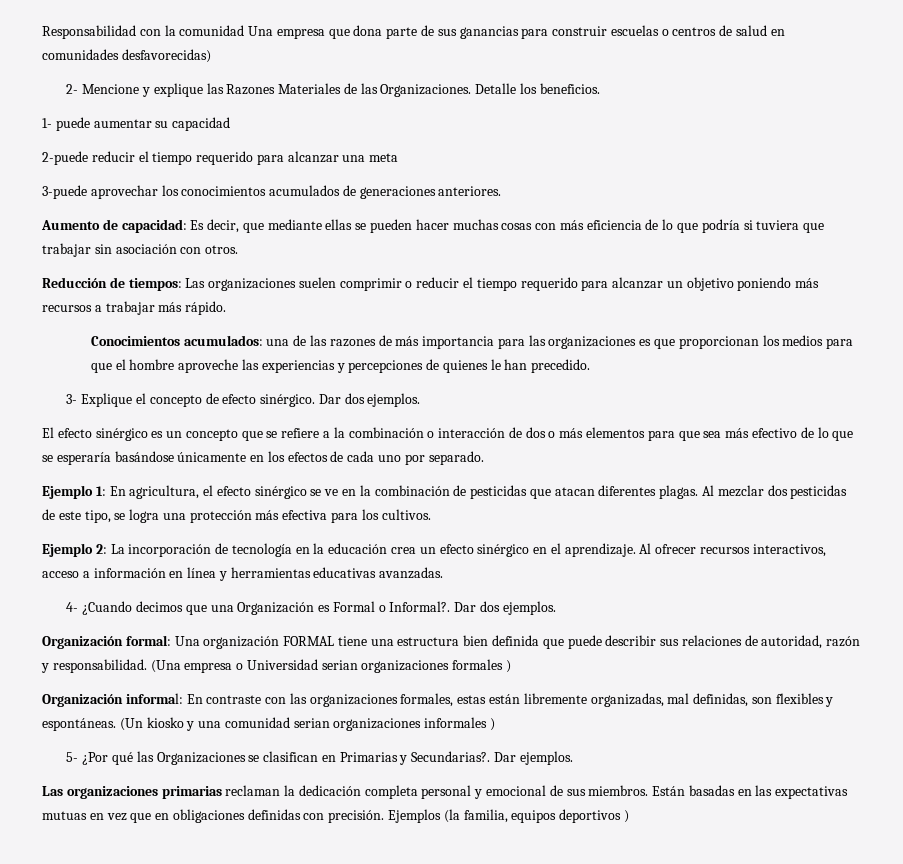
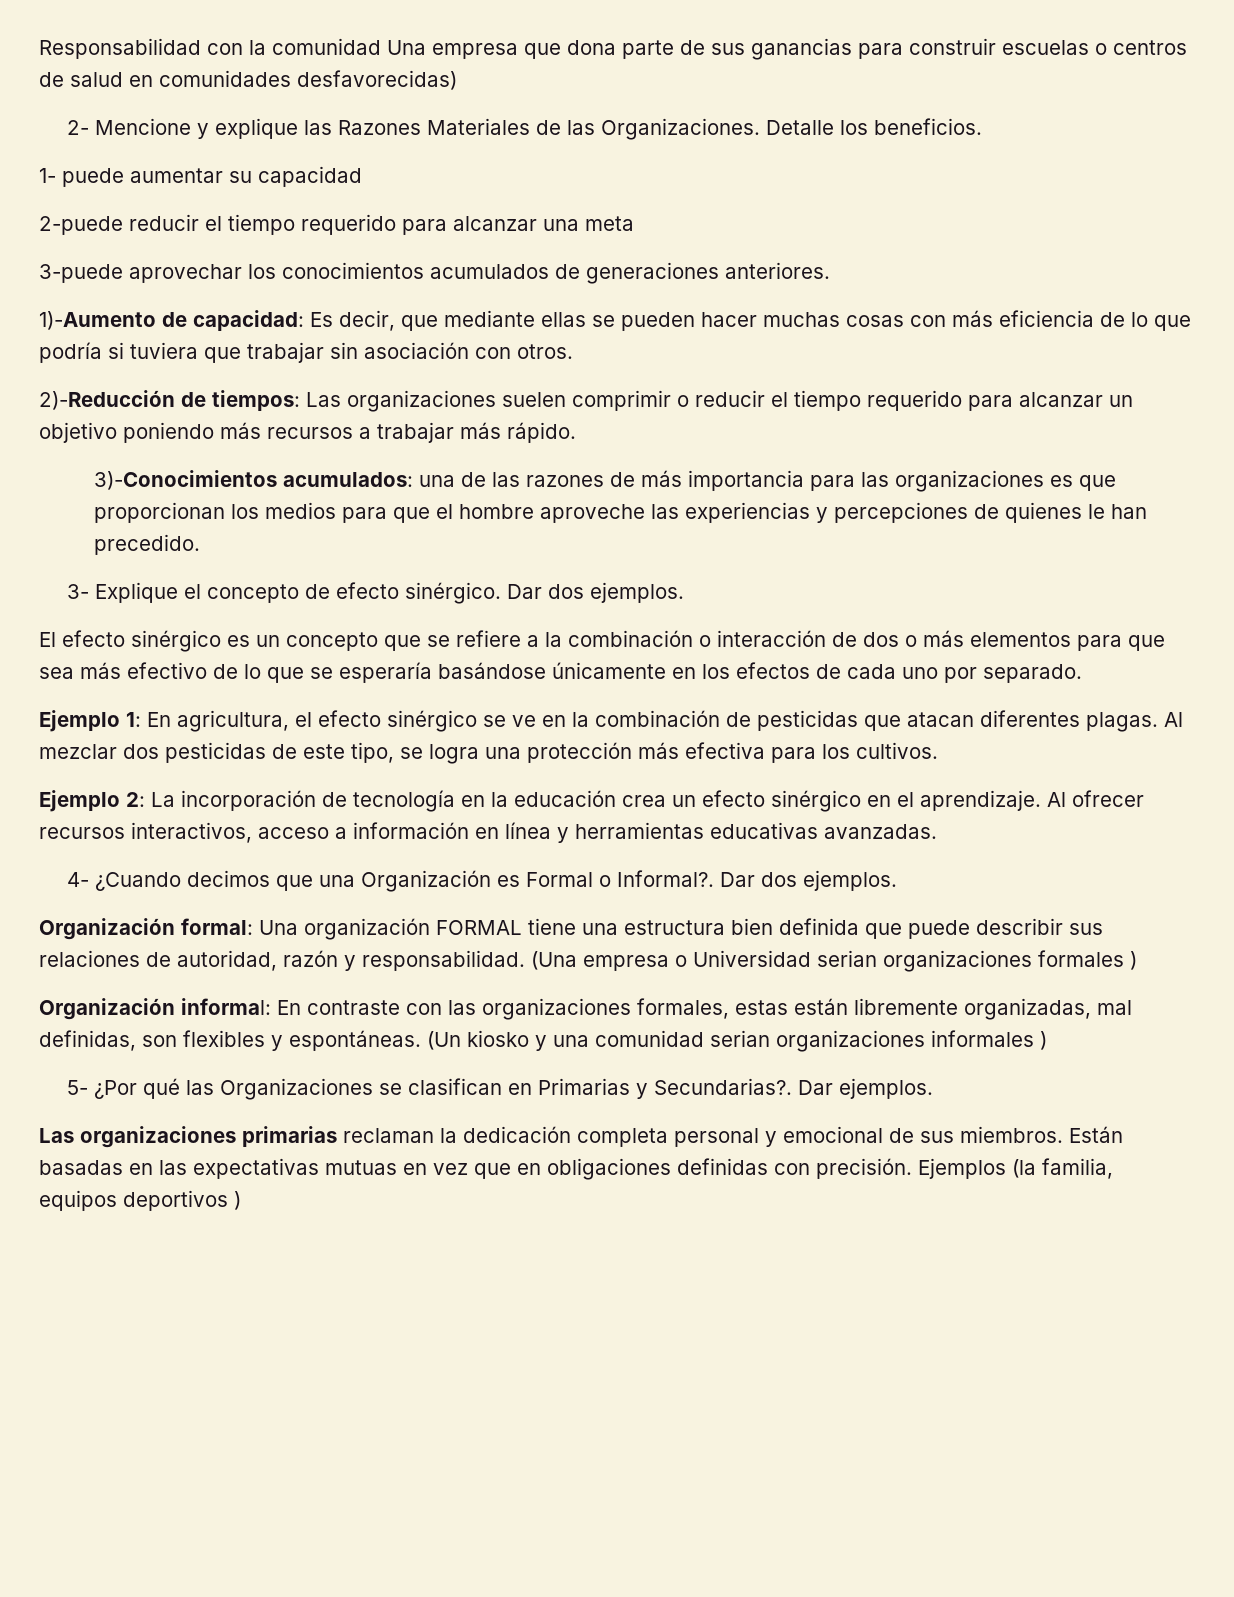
- Aumento de capacidad: Es decir, que mediante ellas se pueden hacer muchas cosas con más eficiencia de lo que podría si tuviera que trabajar sin asociación con otros.
+ 1)-Aumento de capacidad: Es decir, que mediante ellas se pueden hacer muchas cosas con más eficiencia de lo que podría si tuviera que trabajar sin asociación con otros.
- Reducción de tiempos: Las organizaciones suelen comprimir o reducir el tiempo requerido para alcanzar un objetivo poniendo más recursos a trabajar más rápido.
+ 2)-Reducción de tiempos: Las organizaciones suelen comprimir o reducir el tiempo requerido para alcanzar un objetivo poniendo más recursos a trabajar más rápido.
- Conocimientos acumulados: una de las razones de más importancia para las organizaciones es que proporcionan los medios para que el hombre aproveche las experiencias y percepciones de quienes le han precedido.
+ 3)-Conocimientos acumulados: una de las razones de más importancia para las organizaciones es que proporcionan los medios para que el hombre aproveche las experiencias y percepciones de quienes le han precedido.

